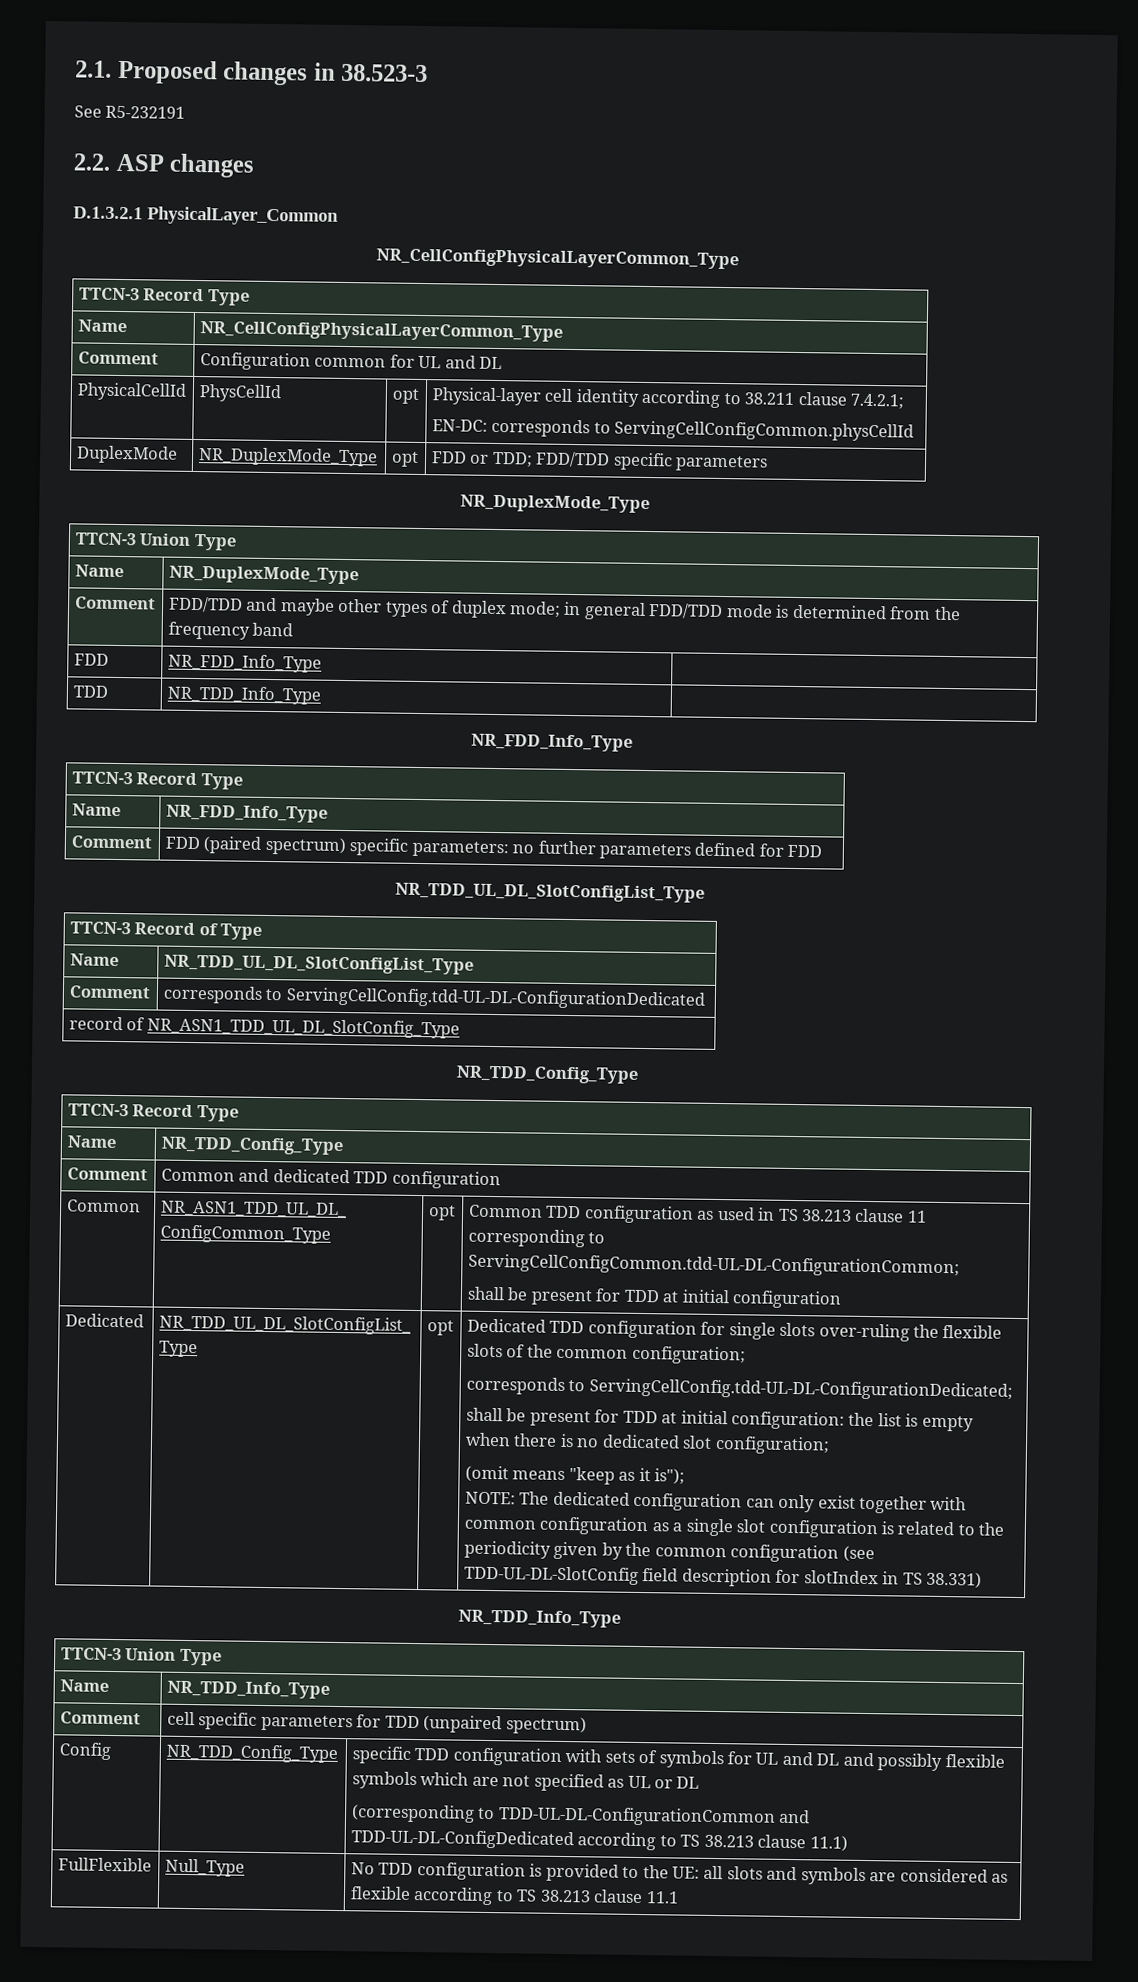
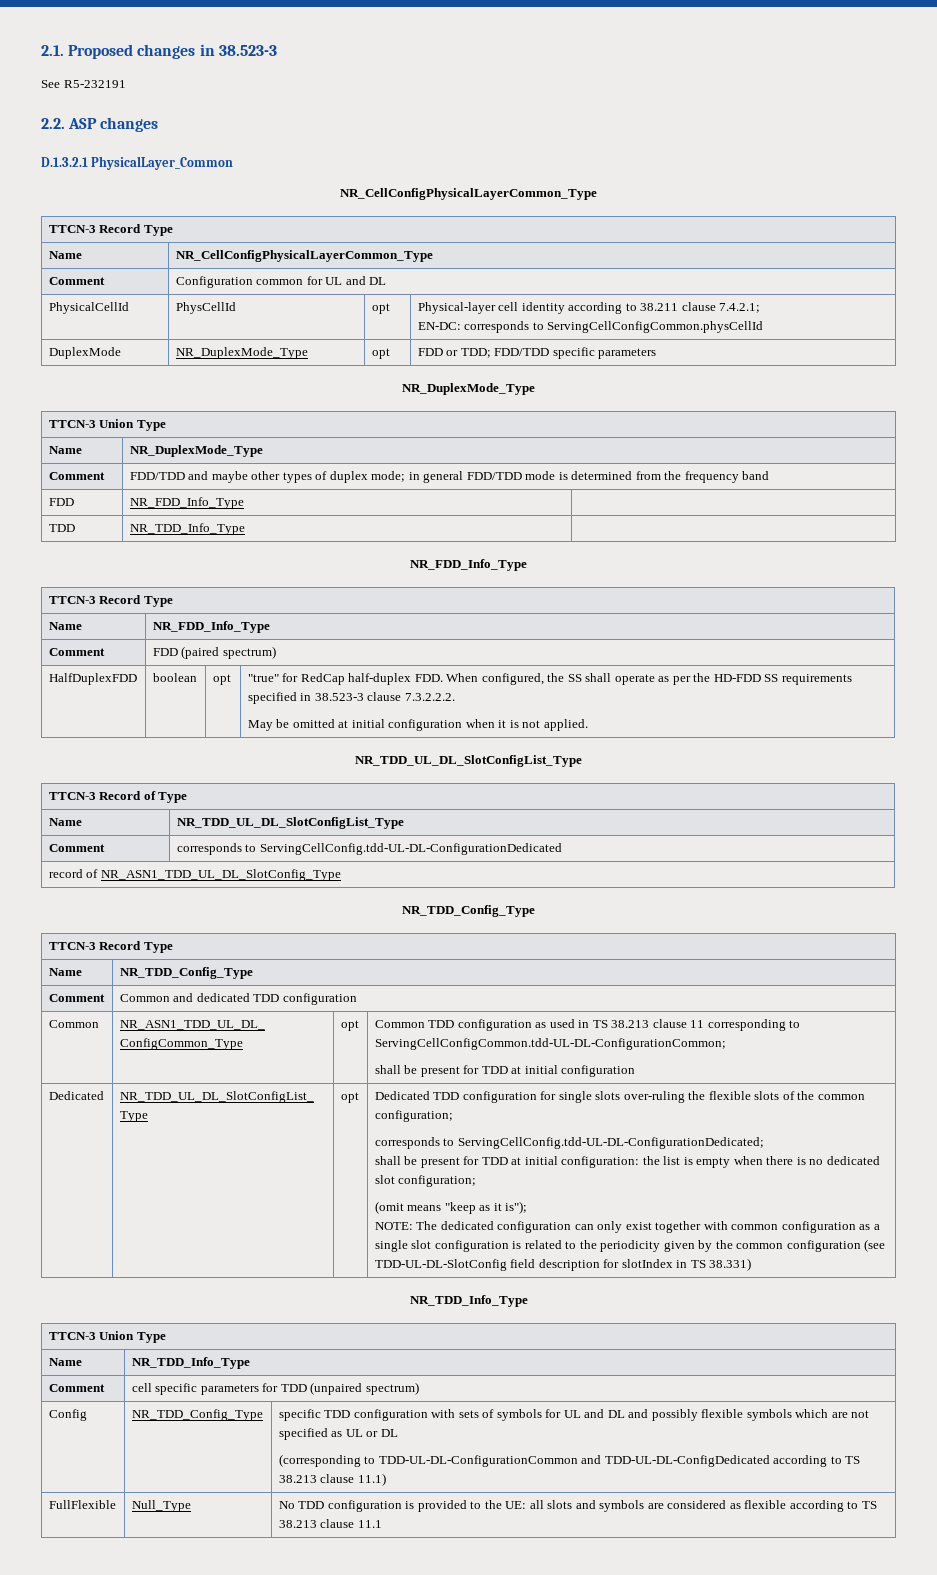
- Comment | FDD (paired spectrum) specific parameters: no further parameters defined for FDD
+ Comment | FDD (paired spectrum)
+ HalfDuplexFDD | boolean | opt | "true" for RedCap half-duplex FDD. When configured, the SS shall operate as per the HD-FDD SS requirements specified in 38.523-3 clause 7.3.2.2.2.
+ May be omitted at initial configuration when it is not applied.

